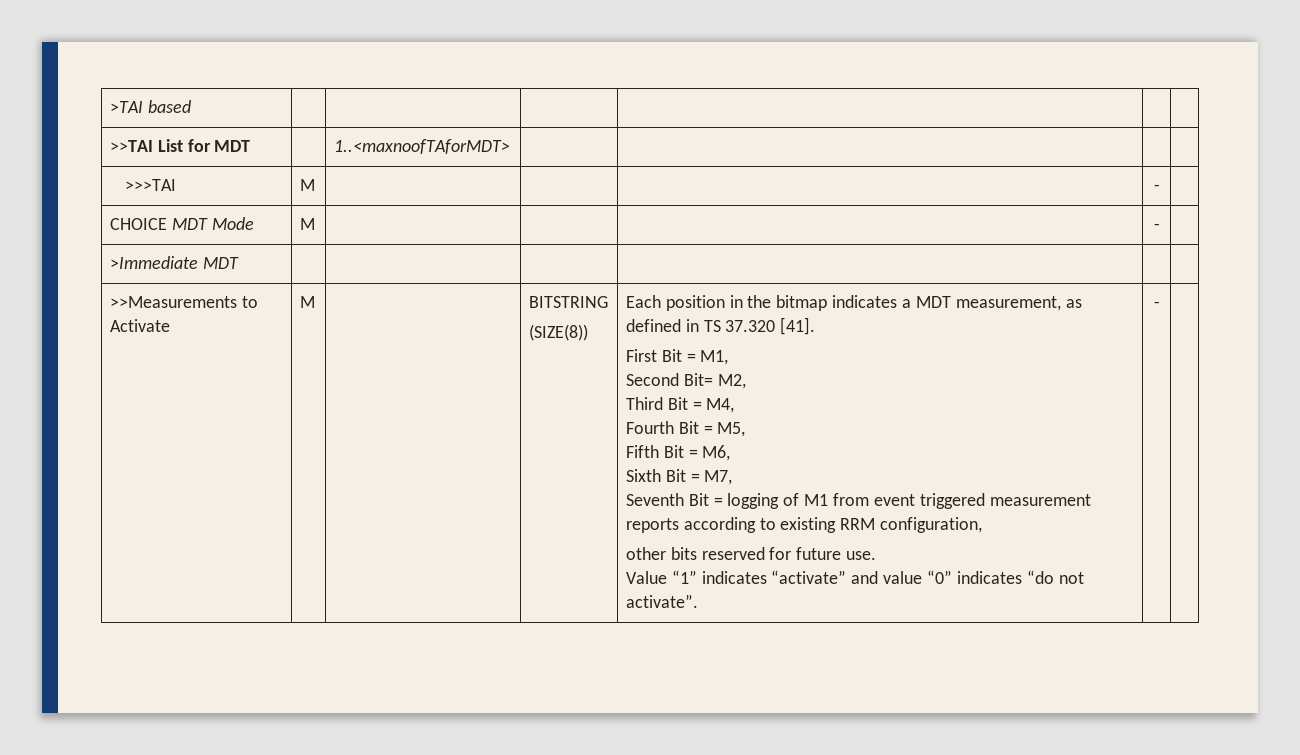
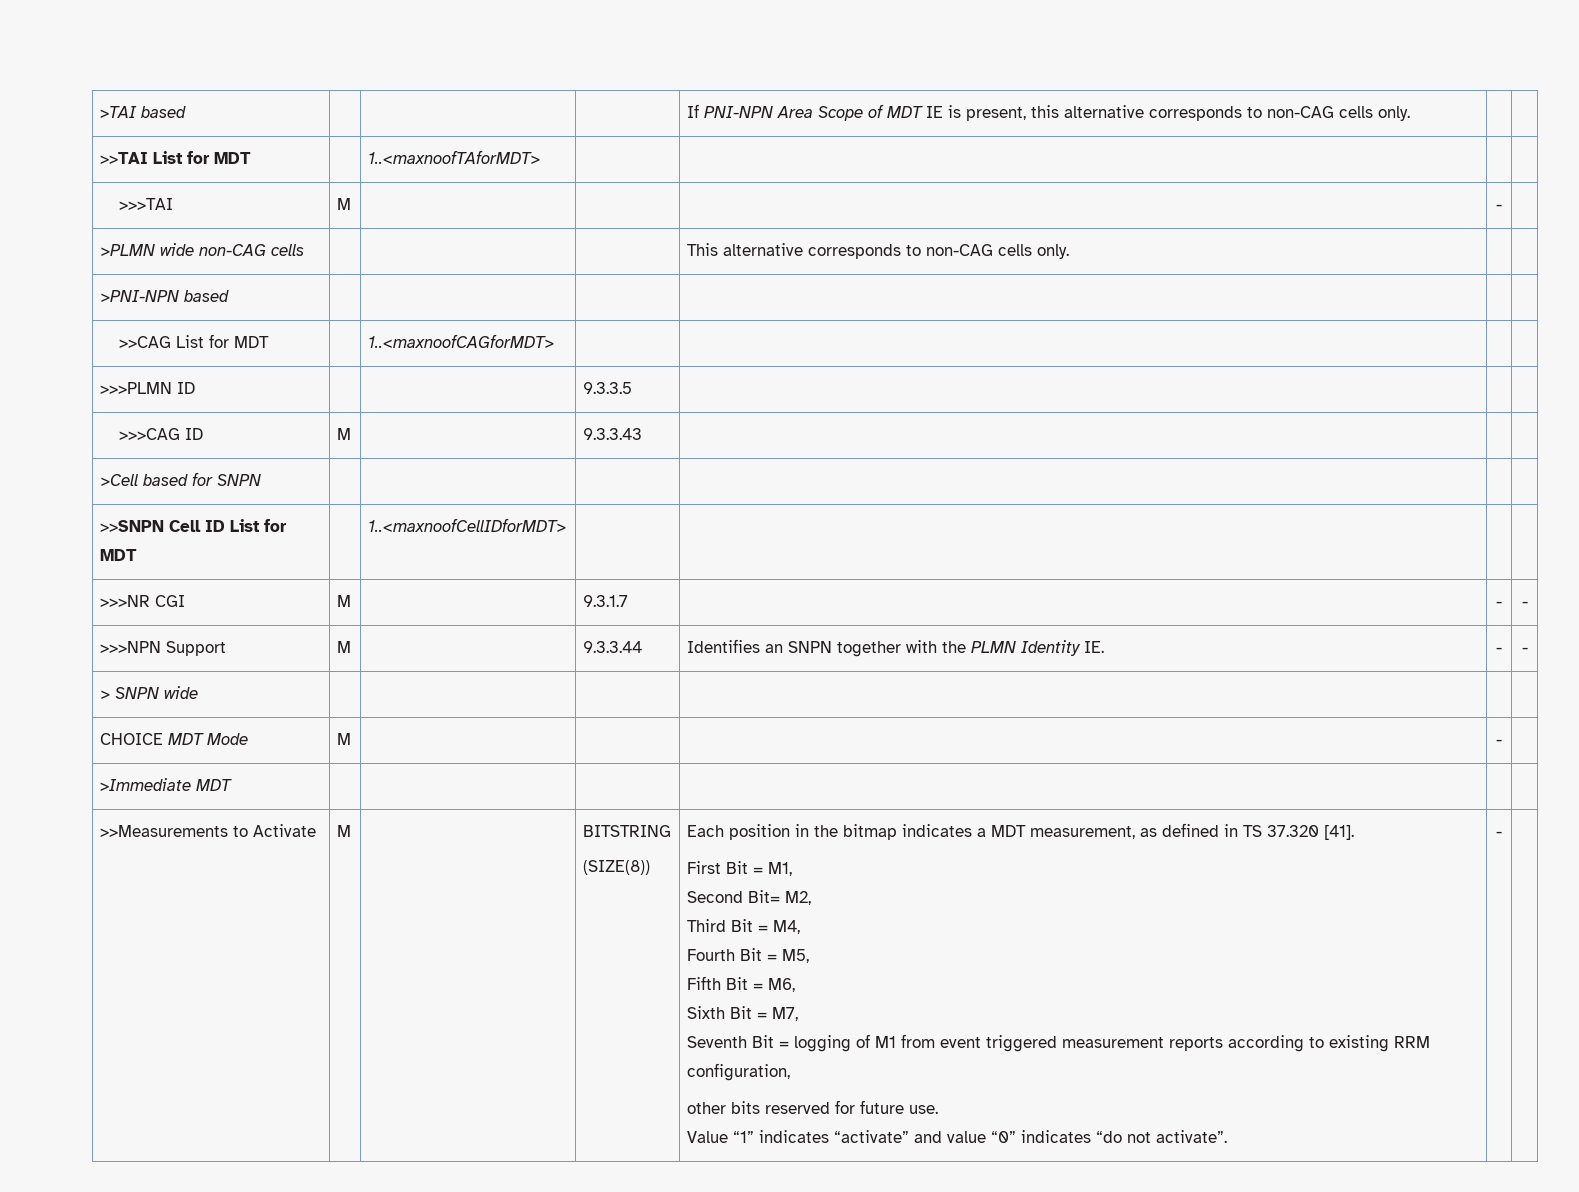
- >TAI based | | | | | |
+ >TAI based | | | | If PNI-NPN Area Scope of MDT IE is present, this alternative corresponds to non-CAG cells only. | |
+ >PLMN wide non-CAG cells | | | | This alternative corresponds to non-CAG cells only. | |
+ >PNI-NPN based | | | | | |
+ >>CAG List for MDT | | 1..<maxnoofCAGforMDT> | | | |
+ >>>PLMN ID | | | 9.3.3.5 | | |
+ >>>CAG ID | M | | 9.3.3.43 | | |
+ >Cell based for SNPN | | | | | |
+ >>SNPN Cell ID List for MDT | | 1..<maxnoofCellIDforMDT> | | | |
+ >>>NR CGI | M | | 9.3.1.7 | | - | -
+ >>>NPN Support | M | | 9.3.3.44 | Identifies an SNPN together with the PLMN Identity IE. | - | -
+ > SNPN wide | | | | | |

